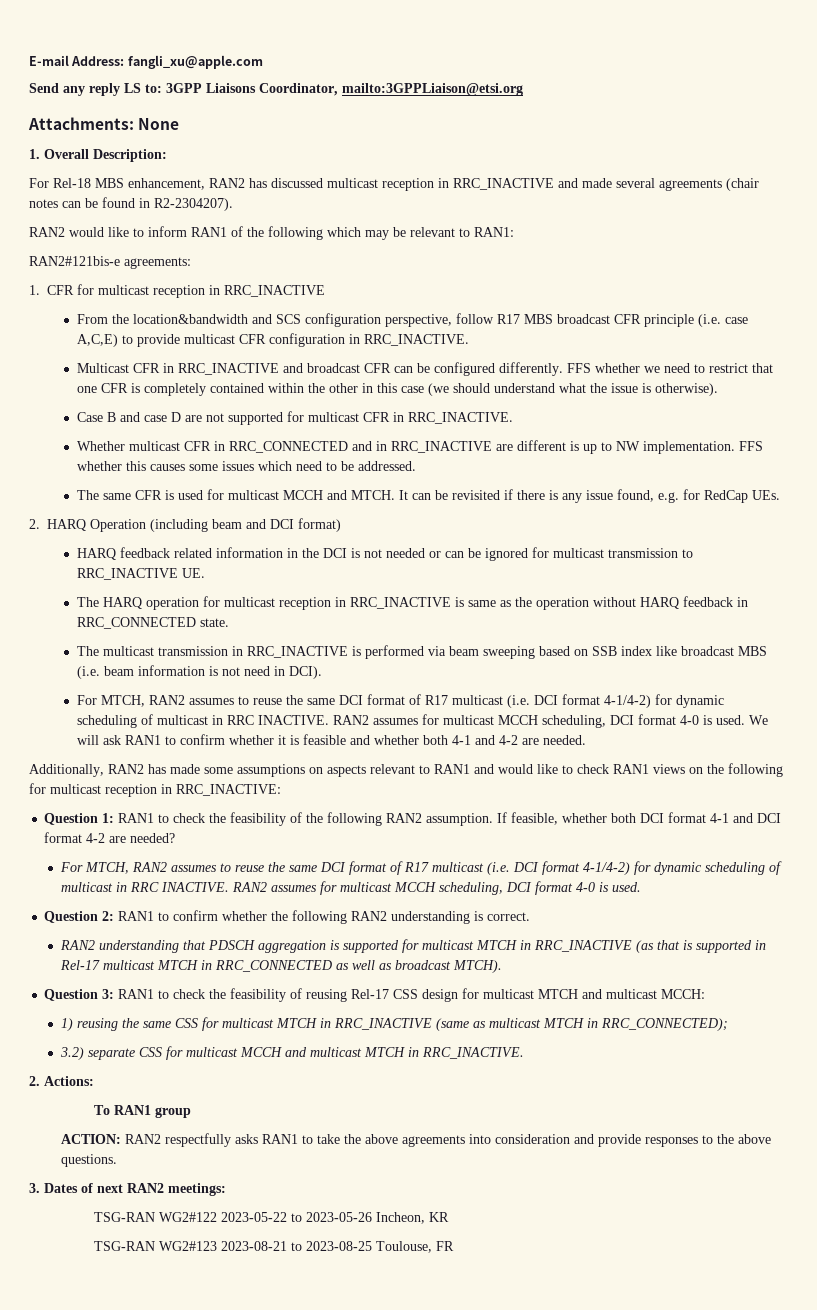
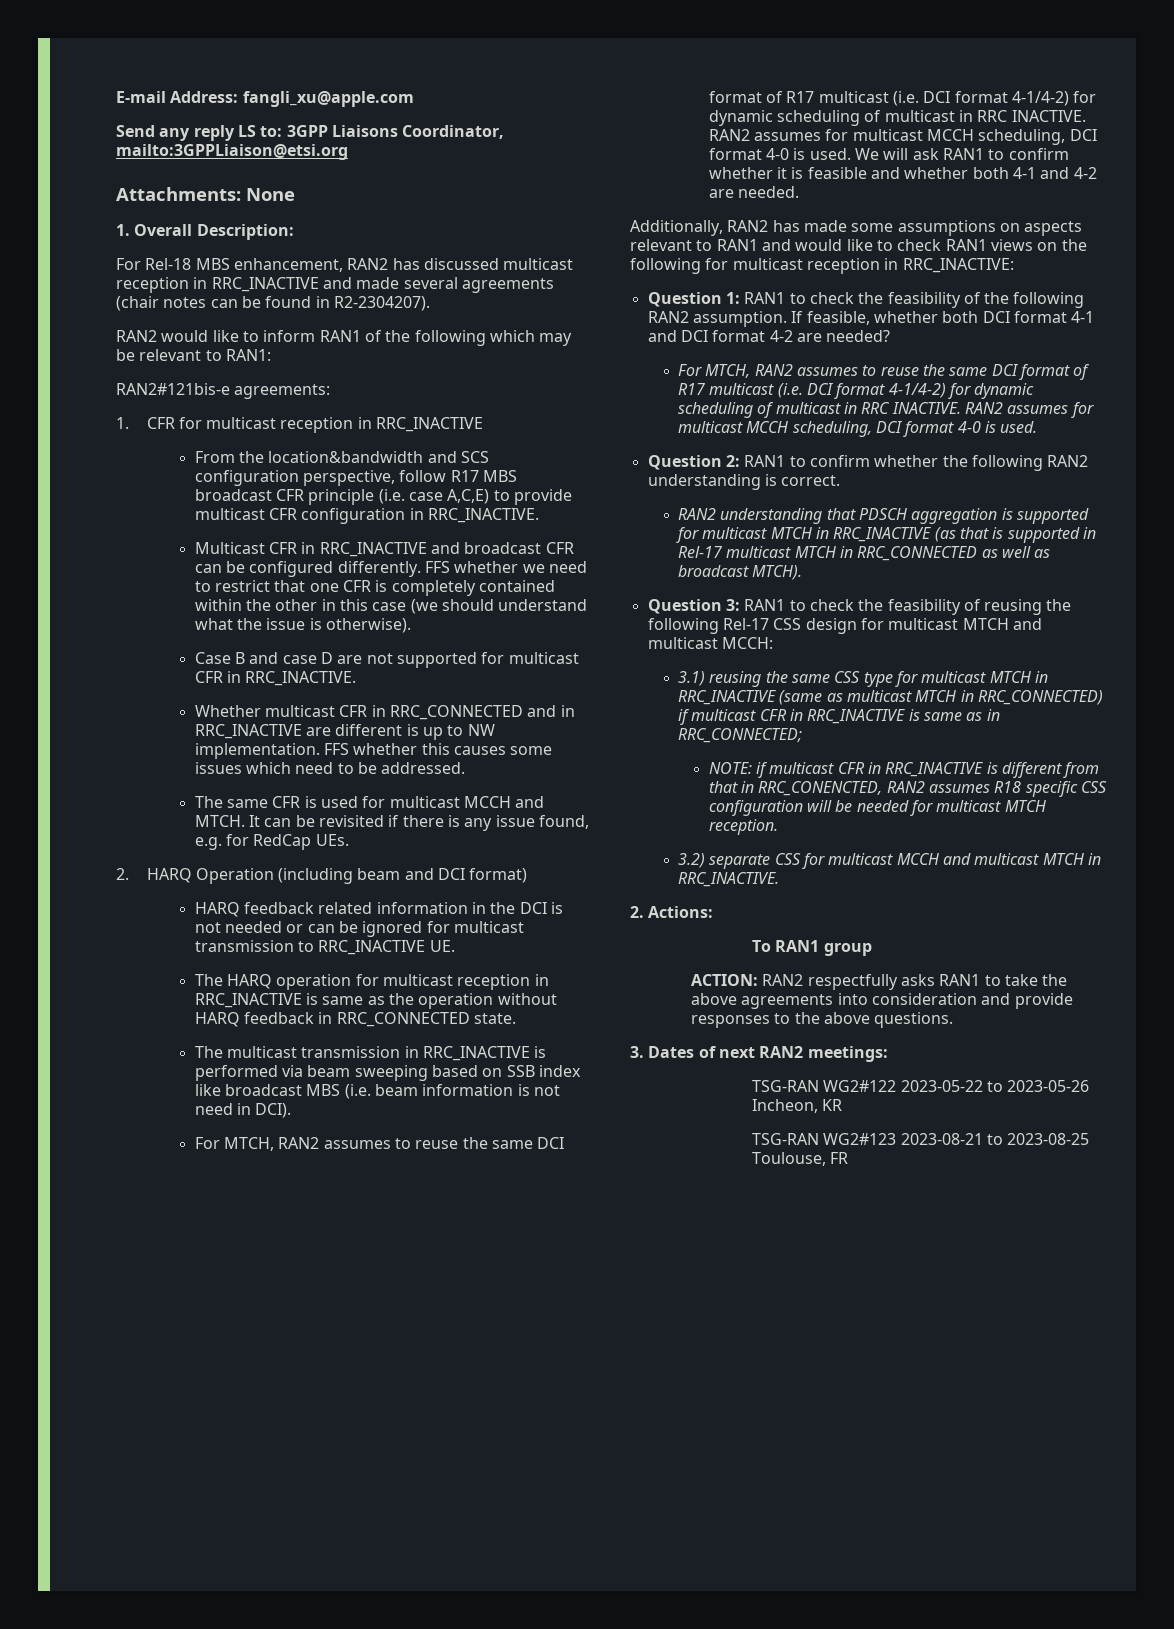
- Question 3: RAN1 to check the feasibility of reusing Rel-17 CSS design for multicast MTCH and multicast MCCH:
+ Question 3: RAN1 to check the feasibility of reusing the following Rel-17 CSS design for multicast MTCH and multicast MCCH:
- 1) reusing the same CSS for multicast MTCH in RRC_INACTIVE (same as multicast MTCH in RRC_CONNECTED);
+ 3.1) reusing the same CSS type for multicast MTCH in RRC_INACTIVE (same as multicast MTCH in RRC_CONNECTED) if multicast CFR in RRC_INACTIVE is same as in RRC_CONNECTED;
+ NOTE: if multicast CFR in RRC_INACTIVE is different from that in RRC_CONENCTED, RAN2 assumes R18 specific CSS configuration will be needed for multicast MTCH reception.

